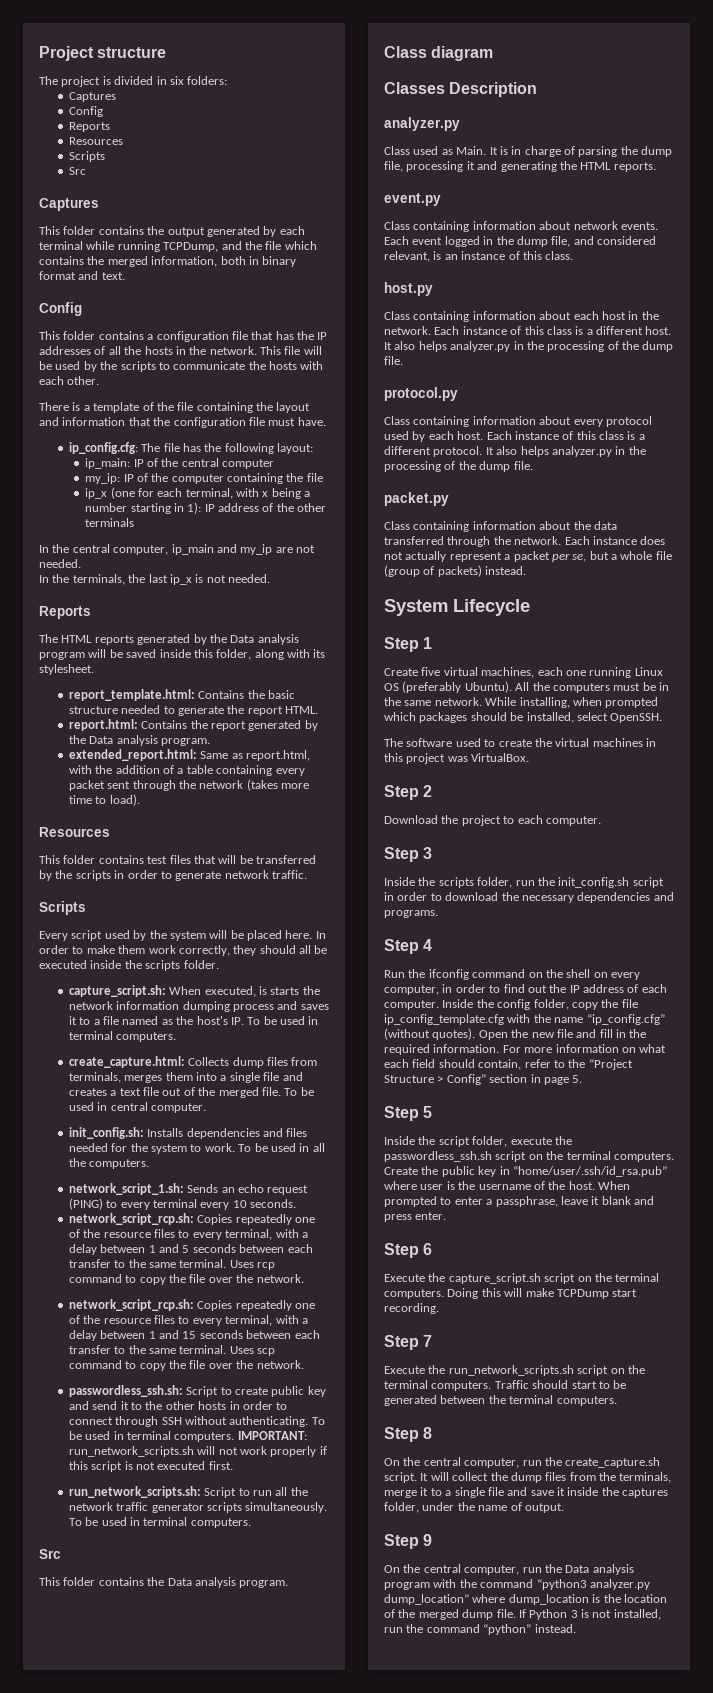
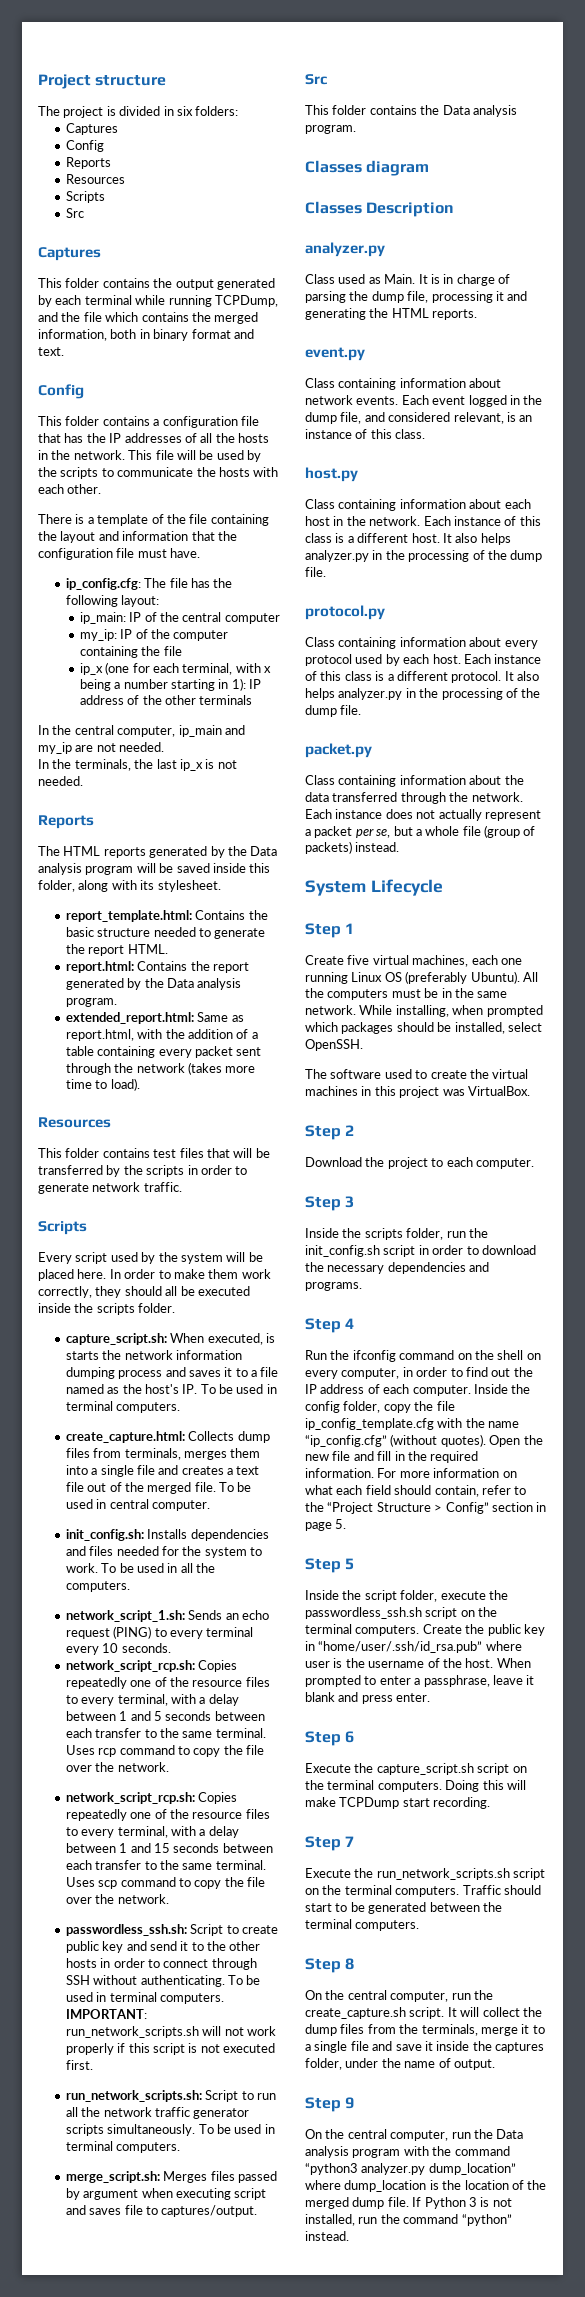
+ merge_script.sh: Merges files passed by argument when executing script and saves file to captures/output.
- Class diagram
+ Classes diagram

